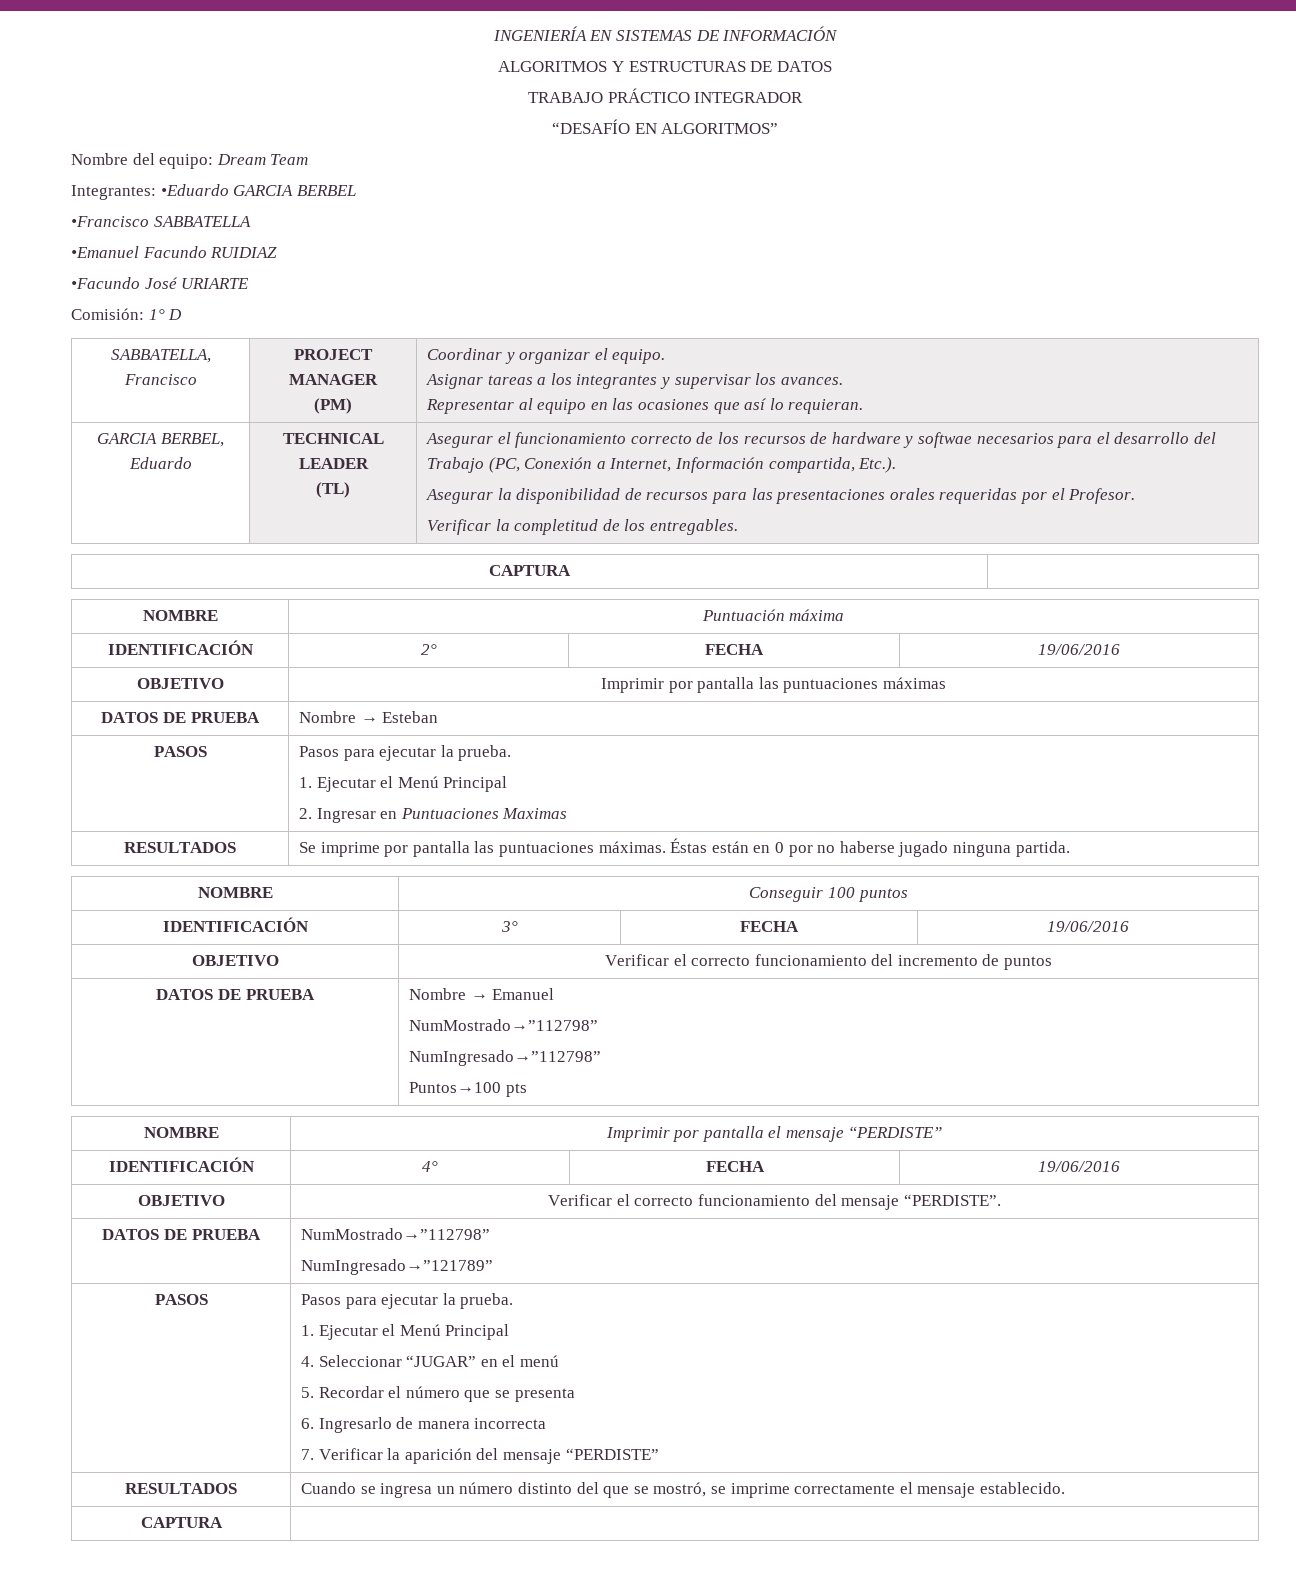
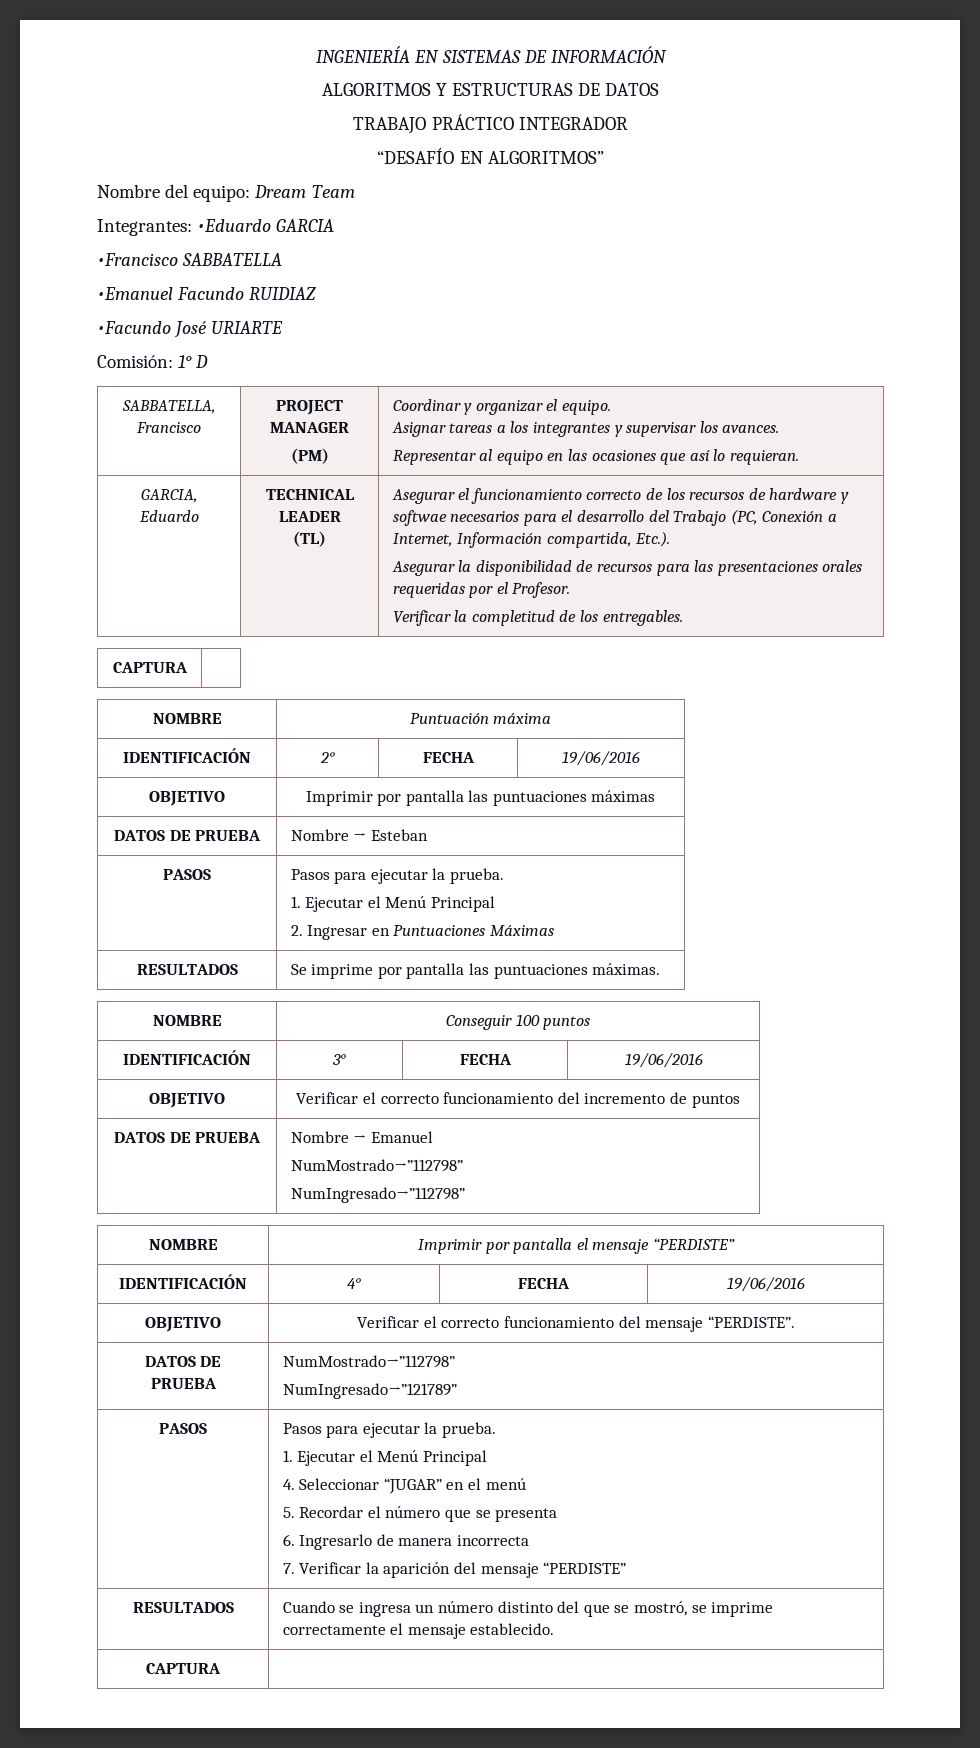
- Integrantes: •Eduardo GARCIA BERBEL
+ Integrantes: •Eduardo GARCIA
- GARCIA BERBEL, Eduardo
+ GARCIA, Eduardo
  DATOS DE PRUEBA | Nombre → Esteban
  PASOS | Pasos para ejecutar la prueba.
  1. Ejecutar el Menú Principal
- 2. Ingresar en Puntuaciones Maximas
+ 2. Ingresar en Puntuaciones Máximas
- RESULTADOS | Se imprime por pantalla las puntuaciones máximas. Éstas están en 0 por no haberse jugado ninguna partida.
+ RESULTADOS | Se imprime por pantalla las puntuaciones máximas.
  DATOS DE PRUEBA | Nombre → Emanuel
  NumMostrado→”112798”
  NumIngresado→”112798”
- Puntos→100 pts

